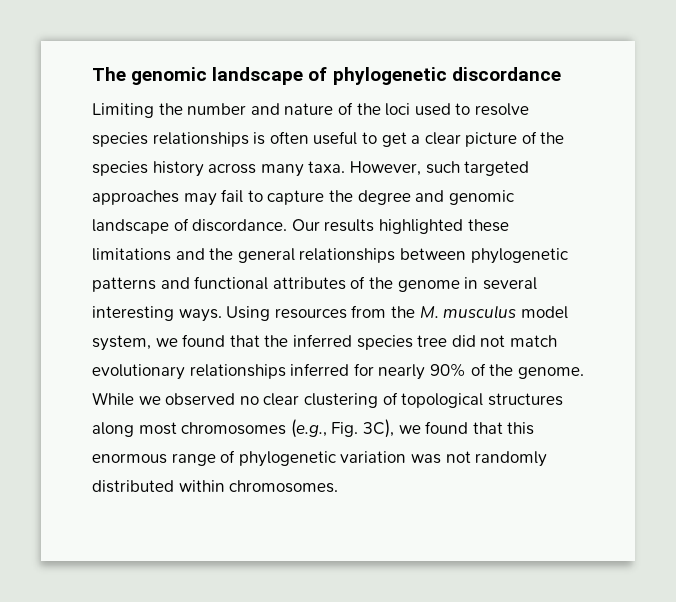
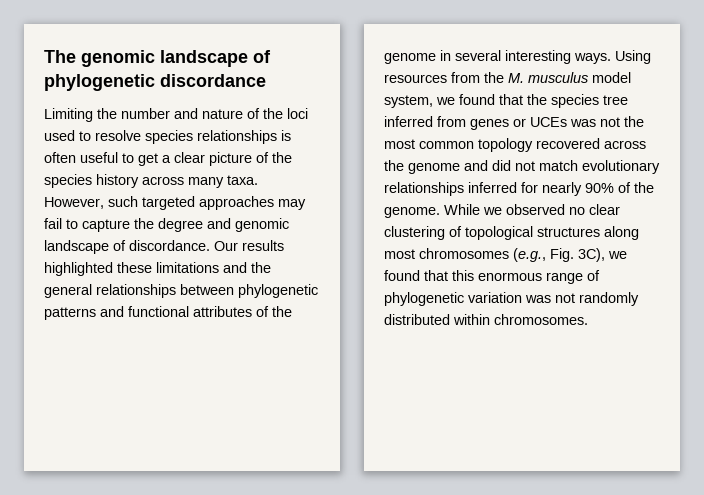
- Using resources from the M. musculus model system, we found that the inferred species tree did not match evolutionary relationships inferred for nearly 90% of the genome.
+ Using resources from the M. musculus model system, we found that the species tree inferred from genes or UCEs was not the most common topology recovered across the genome and did not match evolutionary relationships inferred for nearly 90% of the genome.

